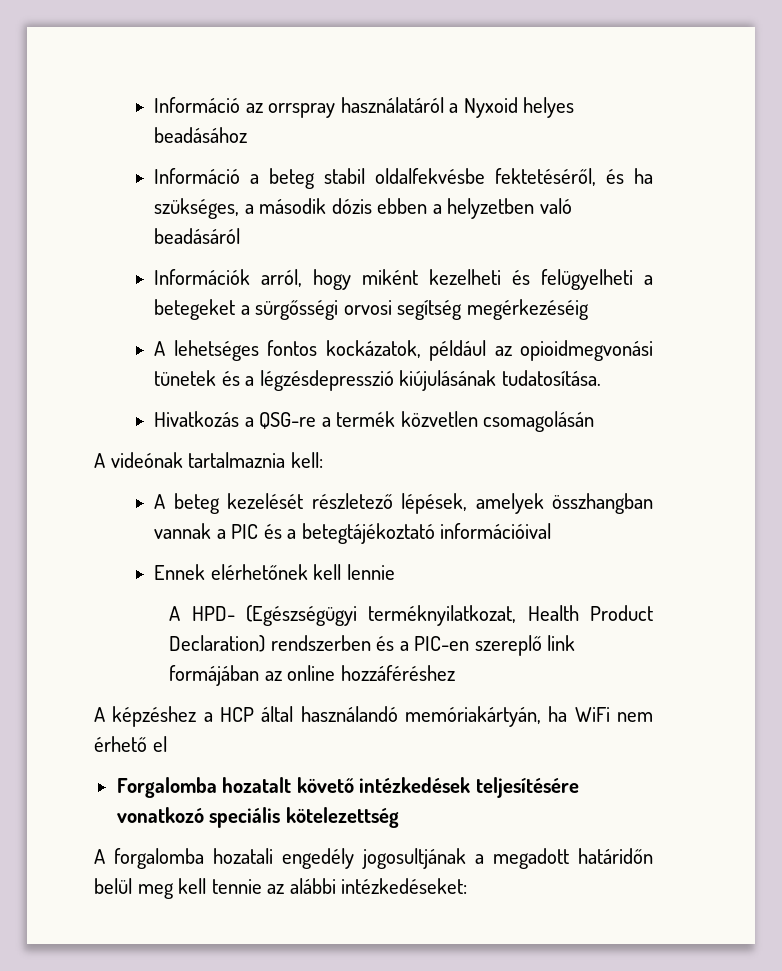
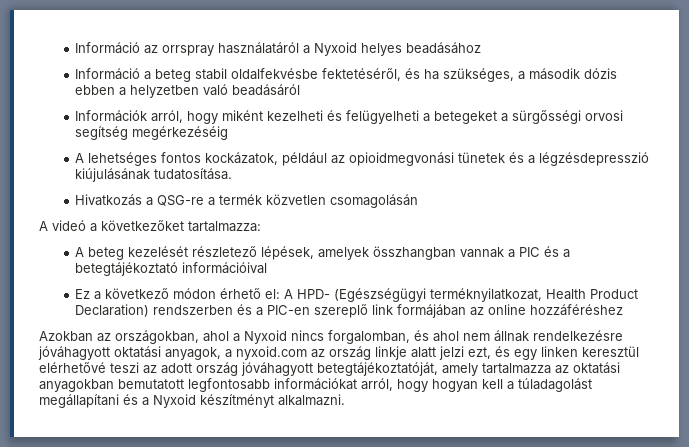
- A videónak tartalmaznia kell:
+ A videó a következőket tartalmazza:
- Ennek elérhetőnek kell lennie
- A HPD- (Egészségügyi terméknyilatkozat, Health Product Declaration) rendszerben és a PIC-en szereplő link formájában az online hozzáféréshez
+ Ez a következő módon érhető el: A HPD- (Egészségügyi terméknyilatkozat, Health Product Declaration) rendszerben és a PIC-en szereplő link formájában az online hozzáféréshez
- A képzéshez a HCP által használandó memóriakártyán, ha WiFi nem érhető el
- Forgalomba hozatalt követő intézkedések teljesítésére vonatkozó speciális kötelezettség
- A forgalomba hozatali engedély jogosultjának a megadott határidőn belül meg kell tennie az alábbi intézkedéseket:
+ Azokban az országokban, ahol a Nyxoid nincs forgalomban, és ahol nem állnak rendelkezésre jóváhagyott oktatási anyagok, a nyxoid.com az ország linkje alatt jelzi ezt, és egy linken keresztül elérhetővé teszi az adott ország jóváhagyott betegtájékoztatóját, amely tartalmazza az oktatási anyagokban bemutatott legfontosabb információkat arról, hogy hogyan kell a túladagolást megállapítani és a Nyxoid készítményt alkalmazni.

